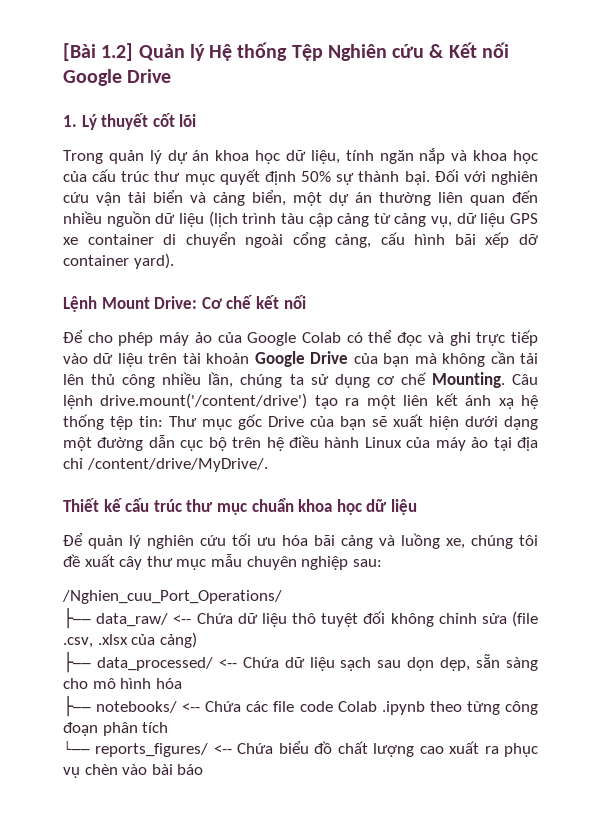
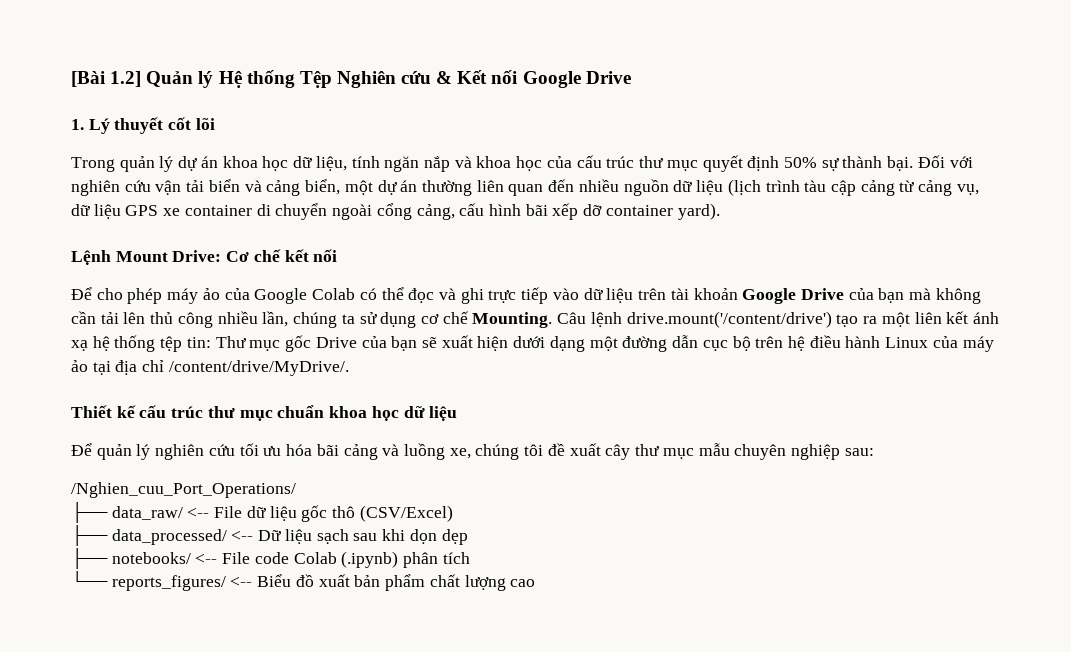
- ├── data_raw/ <-- Chứa dữ liệu thô tuyệt đối không chỉnh sửa (file .csv, .xlsx của cảng)
+ ├── data_raw/ <-- File dữ liệu gốc thô (CSV/Excel)
- ├── data_processed/ <-- Chứa dữ liệu sạch sau dọn dẹp, sẵn sàng cho mô hình hóa
- ├── notebooks/ <-- Chứa các file code Colab .ipynb theo từng công đoạn phân tích
+ ├── data_processed/ <-- Dữ liệu sạch sau khi dọn dẹp
+ ├── notebooks/ <-- File code Colab (.ipynb) phân tích
- └── reports_figures/ <-- Chứa biểu đồ chất lượng cao xuất ra phục vụ chèn vào bài báo
+ └── reports_figures/ <-- Biểu đồ xuất bản phẩm chất lượng cao

